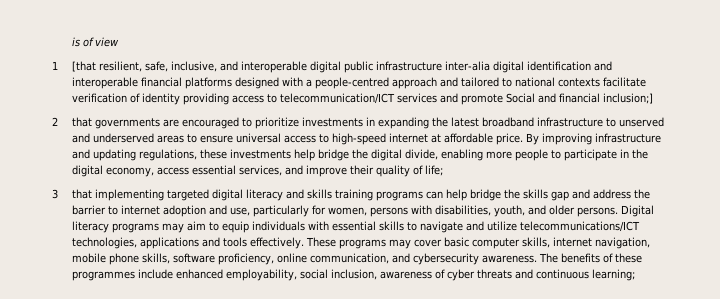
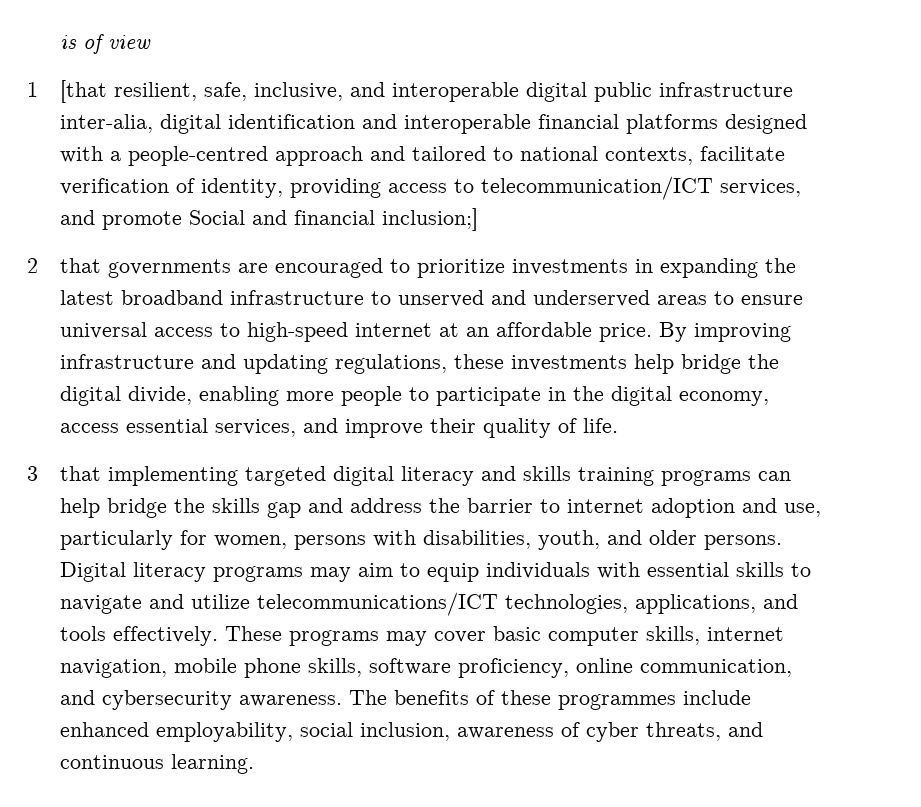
- 1 [that resilient, safe, inclusive, and interoperable digital public infrastructure inter-alia digital identification and interoperable financial platforms designed with a people-centred approach and tailored to national contexts facilitate verification of identity providing access to telecommunication/ICT services and promote Social and financial inclusion;]
+ 1 [that resilient, safe, inclusive, and interoperable digital public infrastructure inter-alia, digital identification and interoperable financial platforms designed with a people-centred approach and tailored to national contexts, facilitate verification of identity, providing access to telecommunication/ICT services, and promote Social and financial inclusion;]
- 2 that governments are encouraged to prioritize investments in expanding the latest broadband infrastructure to unserved and underserved areas to ensure universal access to high-speed internet at affordable price.
+ 2 that governments are encouraged to prioritize investments in expanding the latest broadband infrastructure to unserved and underserved areas to ensure universal access to high-speed internet at an affordable price.
- By improving infrastructure and updating regulations, these investments help bridge the digital divide, enabling more people to participate in the digital economy, access essential services, and improve their quality of life;
+ By improving infrastructure and updating regulations, these investments help bridge the digital divide, enabling more people to participate in the digital economy, access essential services, and improve their quality of life.
- Digital literacy programs may aim to equip individuals with essential skills to navigate and utilize telecommunications/ICT technologies, applications and tools effectively.
+ Digital literacy programs may aim to equip individuals with essential skills to navigate and utilize telecommunications/ICT technologies, applications, and tools effectively.
- The benefits of these programmes include enhanced employability, social inclusion, awareness of cyber threats and continuous learning;
+ The benefits of these programmes include enhanced employability, social inclusion, awareness of cyber threats, and continuous learning.

